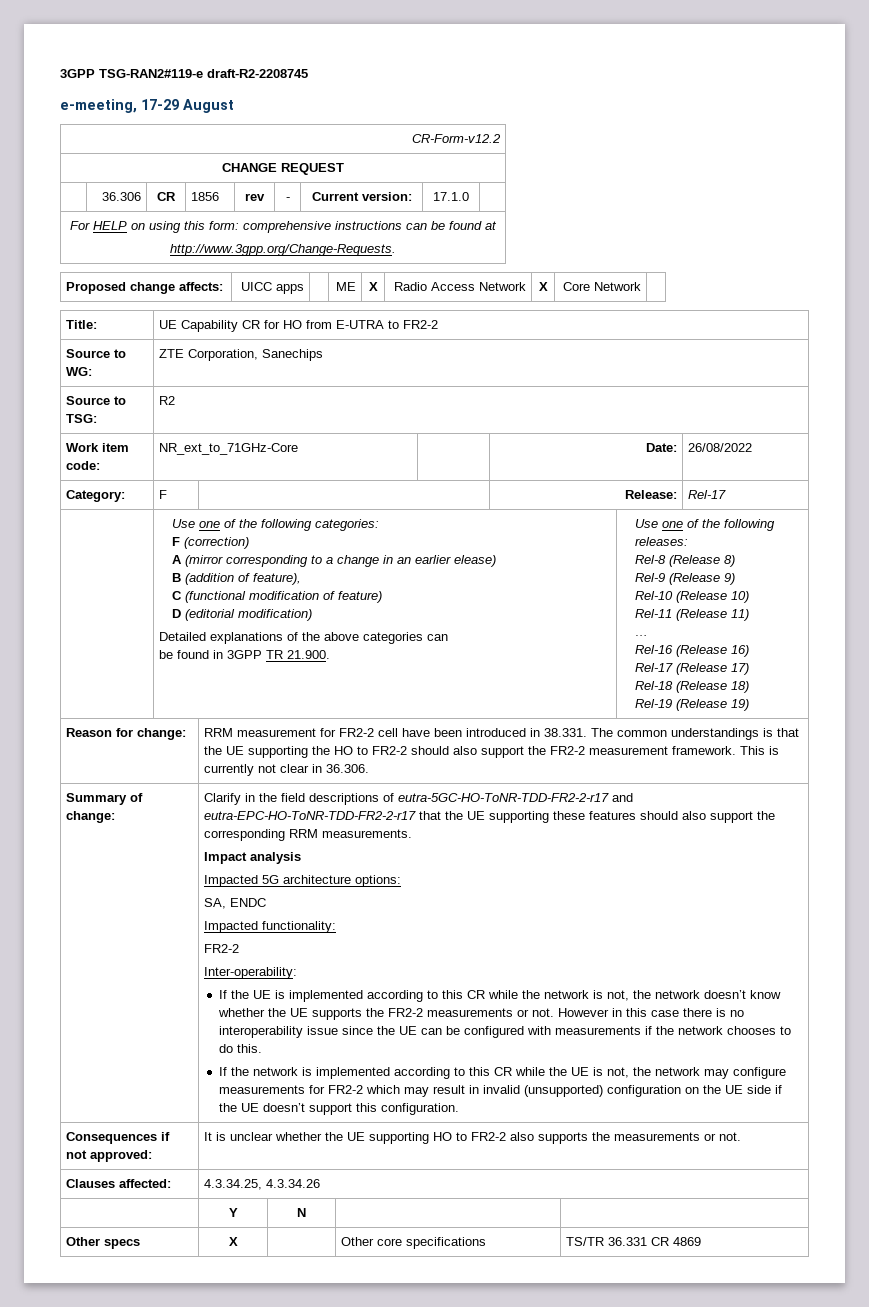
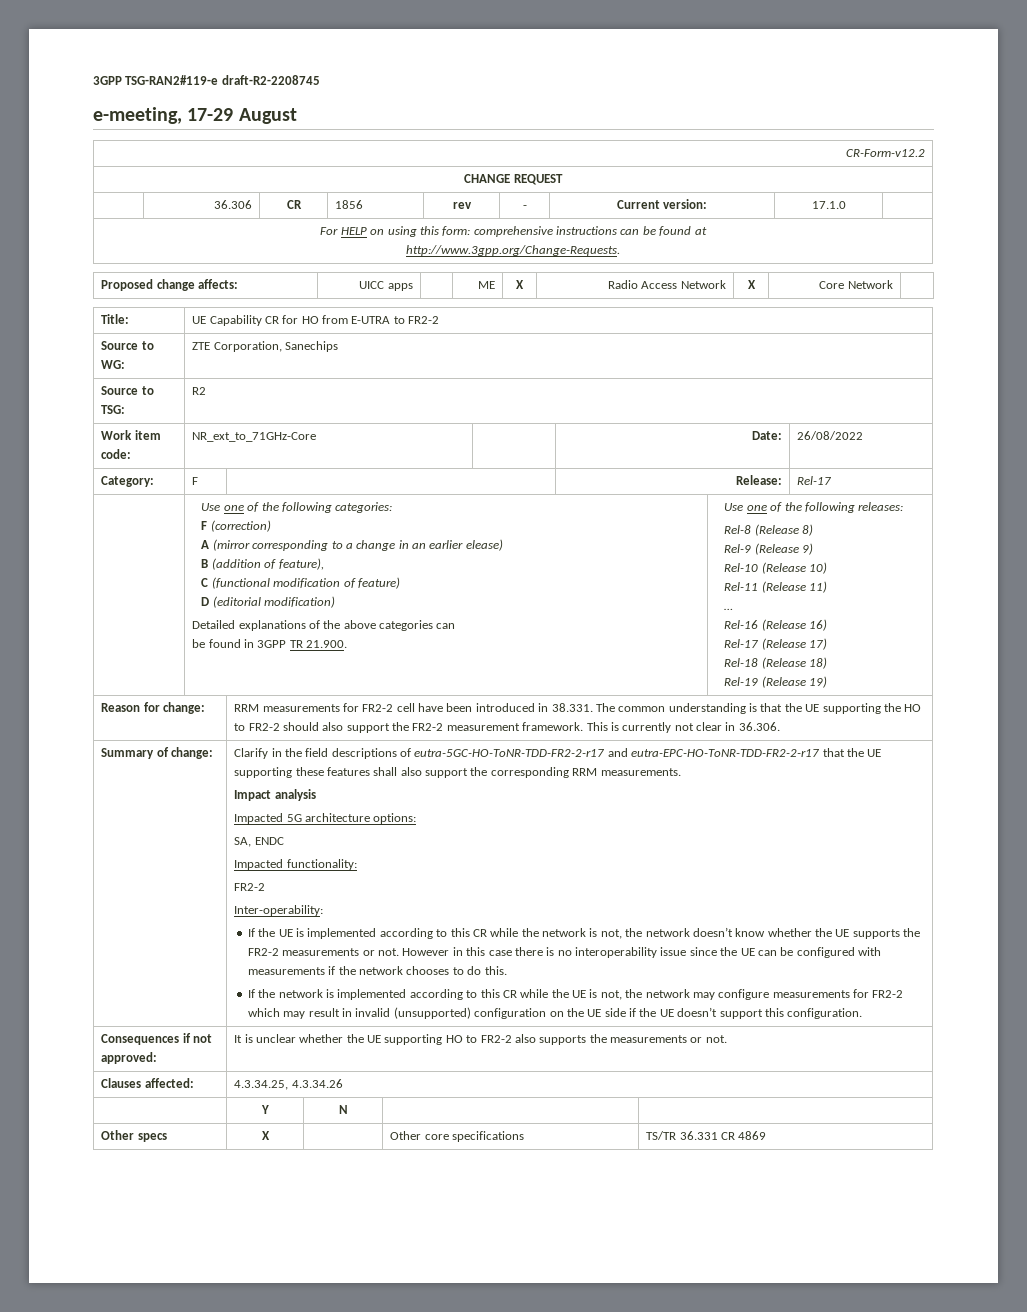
- Reason for change: | RRM measurement for FR2-2 cell have been introduced in 38.331. The common understandings is that the UE supporting the HO to FR2-2 should also support the FR2-2 measurement framework. This is currently not clear in 36.306.
+ Reason for change: | RRM measurements for FR2-2 cell have been introduced in 38.331. The common understanding is that the UE supporting the HO to FR2-2 should also support the FR2-2 measurement framework. This is currently not clear in 36.306.
- Clarify in the field descriptions of eutra-5GC-HO-ToNR-TDD-FR2-2-r17 and eutra-EPC-HO-ToNR-TDD-FR2-2-r17 that the UE supporting these features should also support the corresponding RRM measurements.
+ Clarify in the field descriptions of eutra-5GC-HO-ToNR-TDD-FR2-2-r17 and eutra-EPC-HO-ToNR-TDD-FR2-2-r17 that the UE supporting these features shall also support the corresponding RRM measurements.

